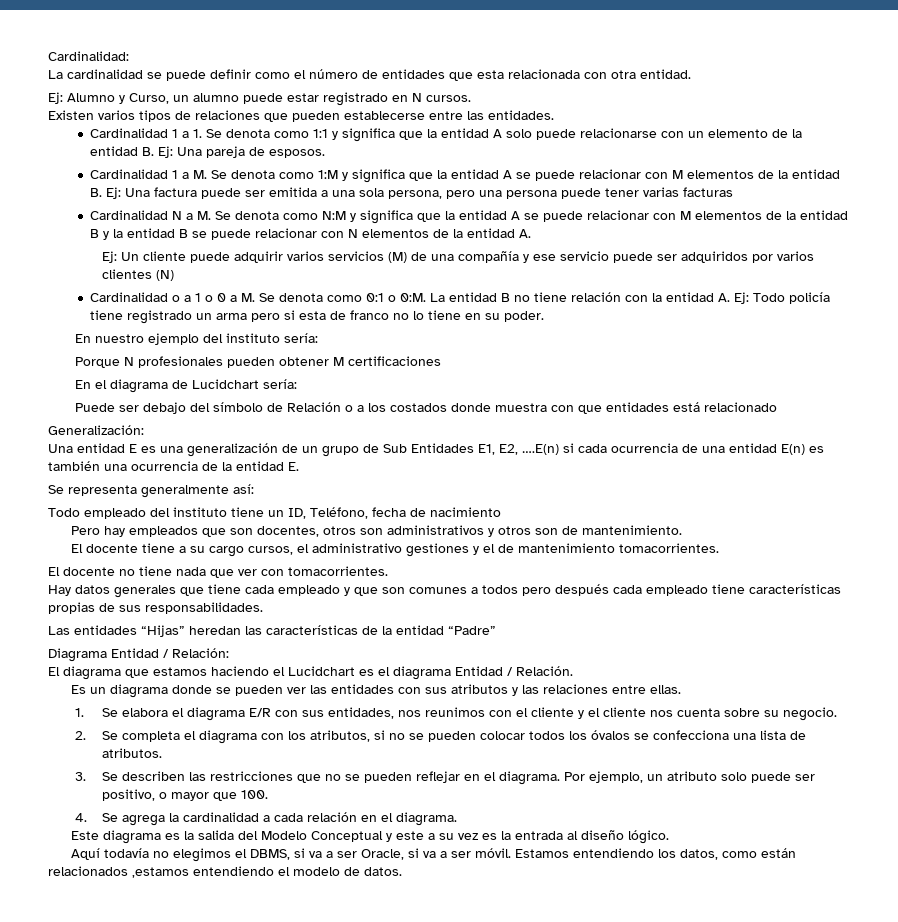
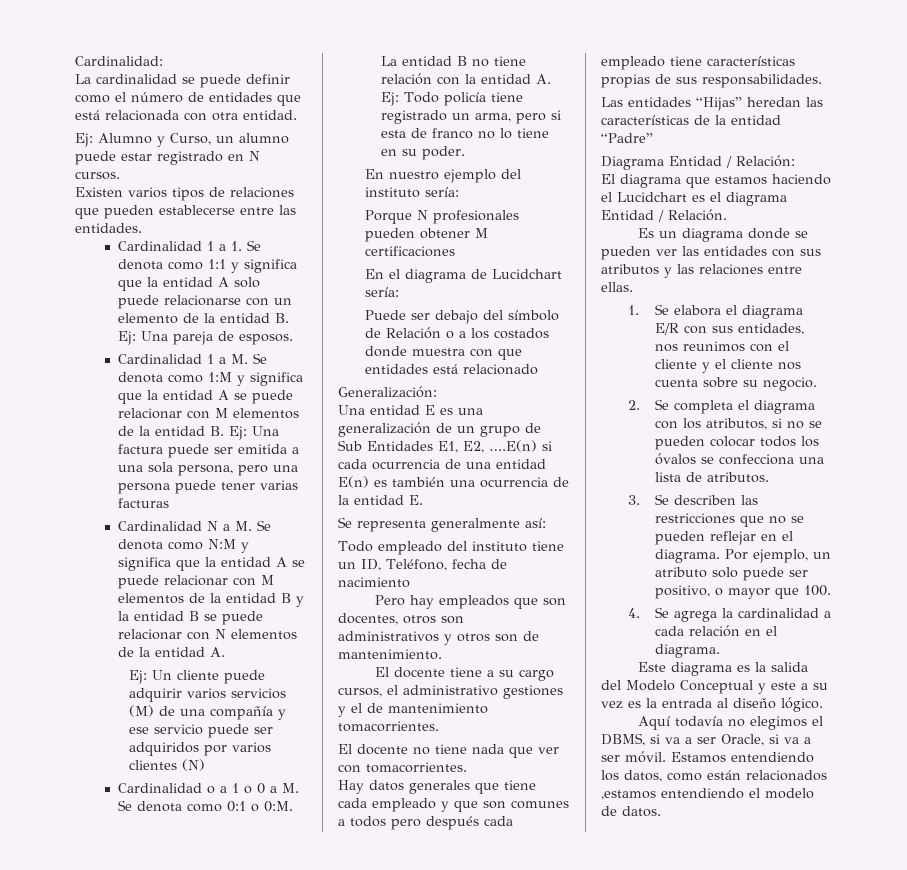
- La cardinalidad se puede definir como el número de entidades que esta relacionada con otra entidad.
+ La cardinalidad se puede definir como el número de entidades que está relacionada con otra entidad.
- La entidad B no tiene relación con la entidad A. Ej: Todo policía tiene registrado un arma pero si esta de franco no lo tiene en su poder.
+ La entidad B no tiene relación con la entidad A. Ej: Todo policía tiene registrado un arma, pero si esta de franco no lo tiene en su poder.

